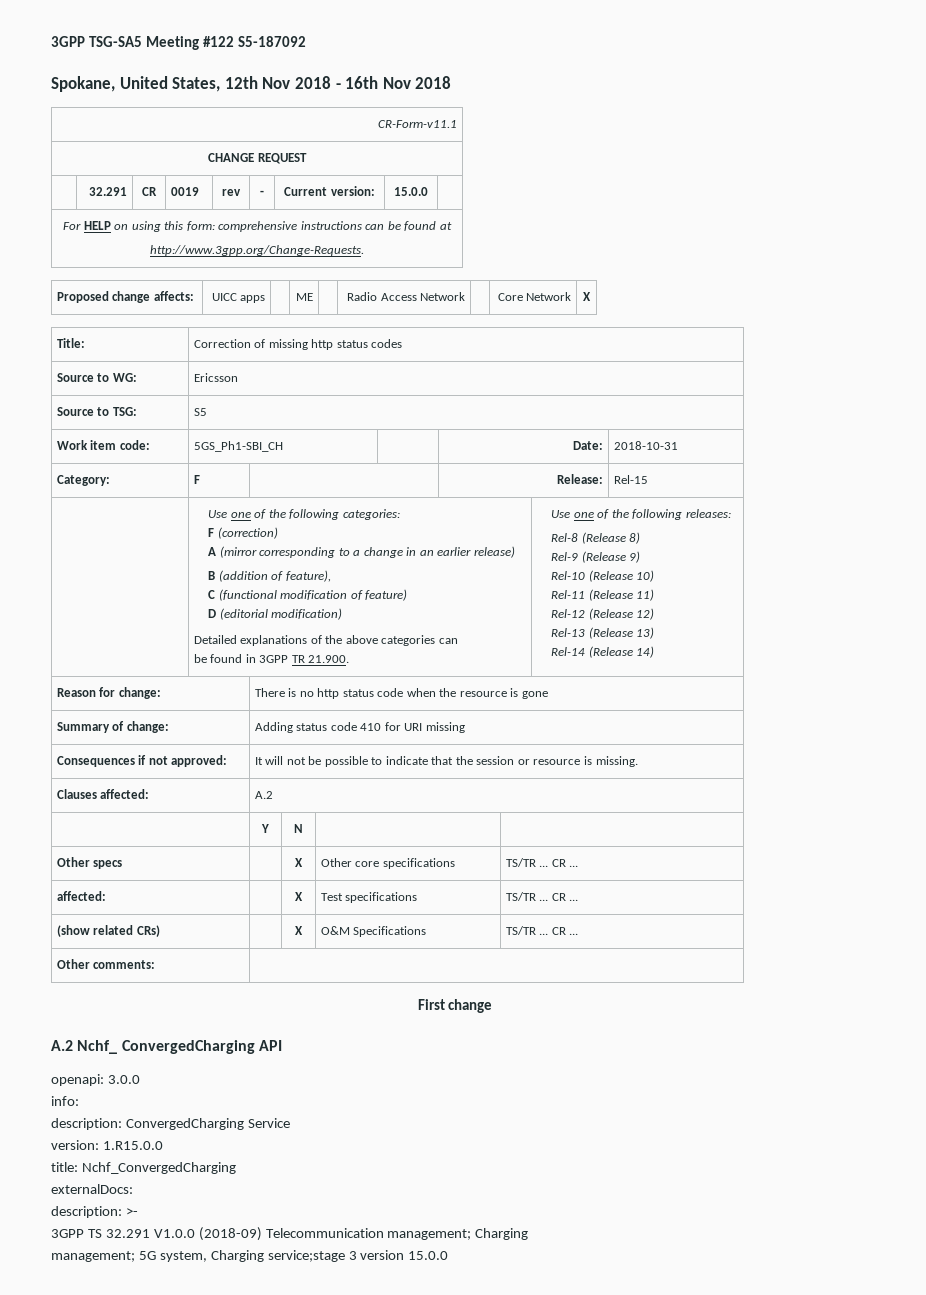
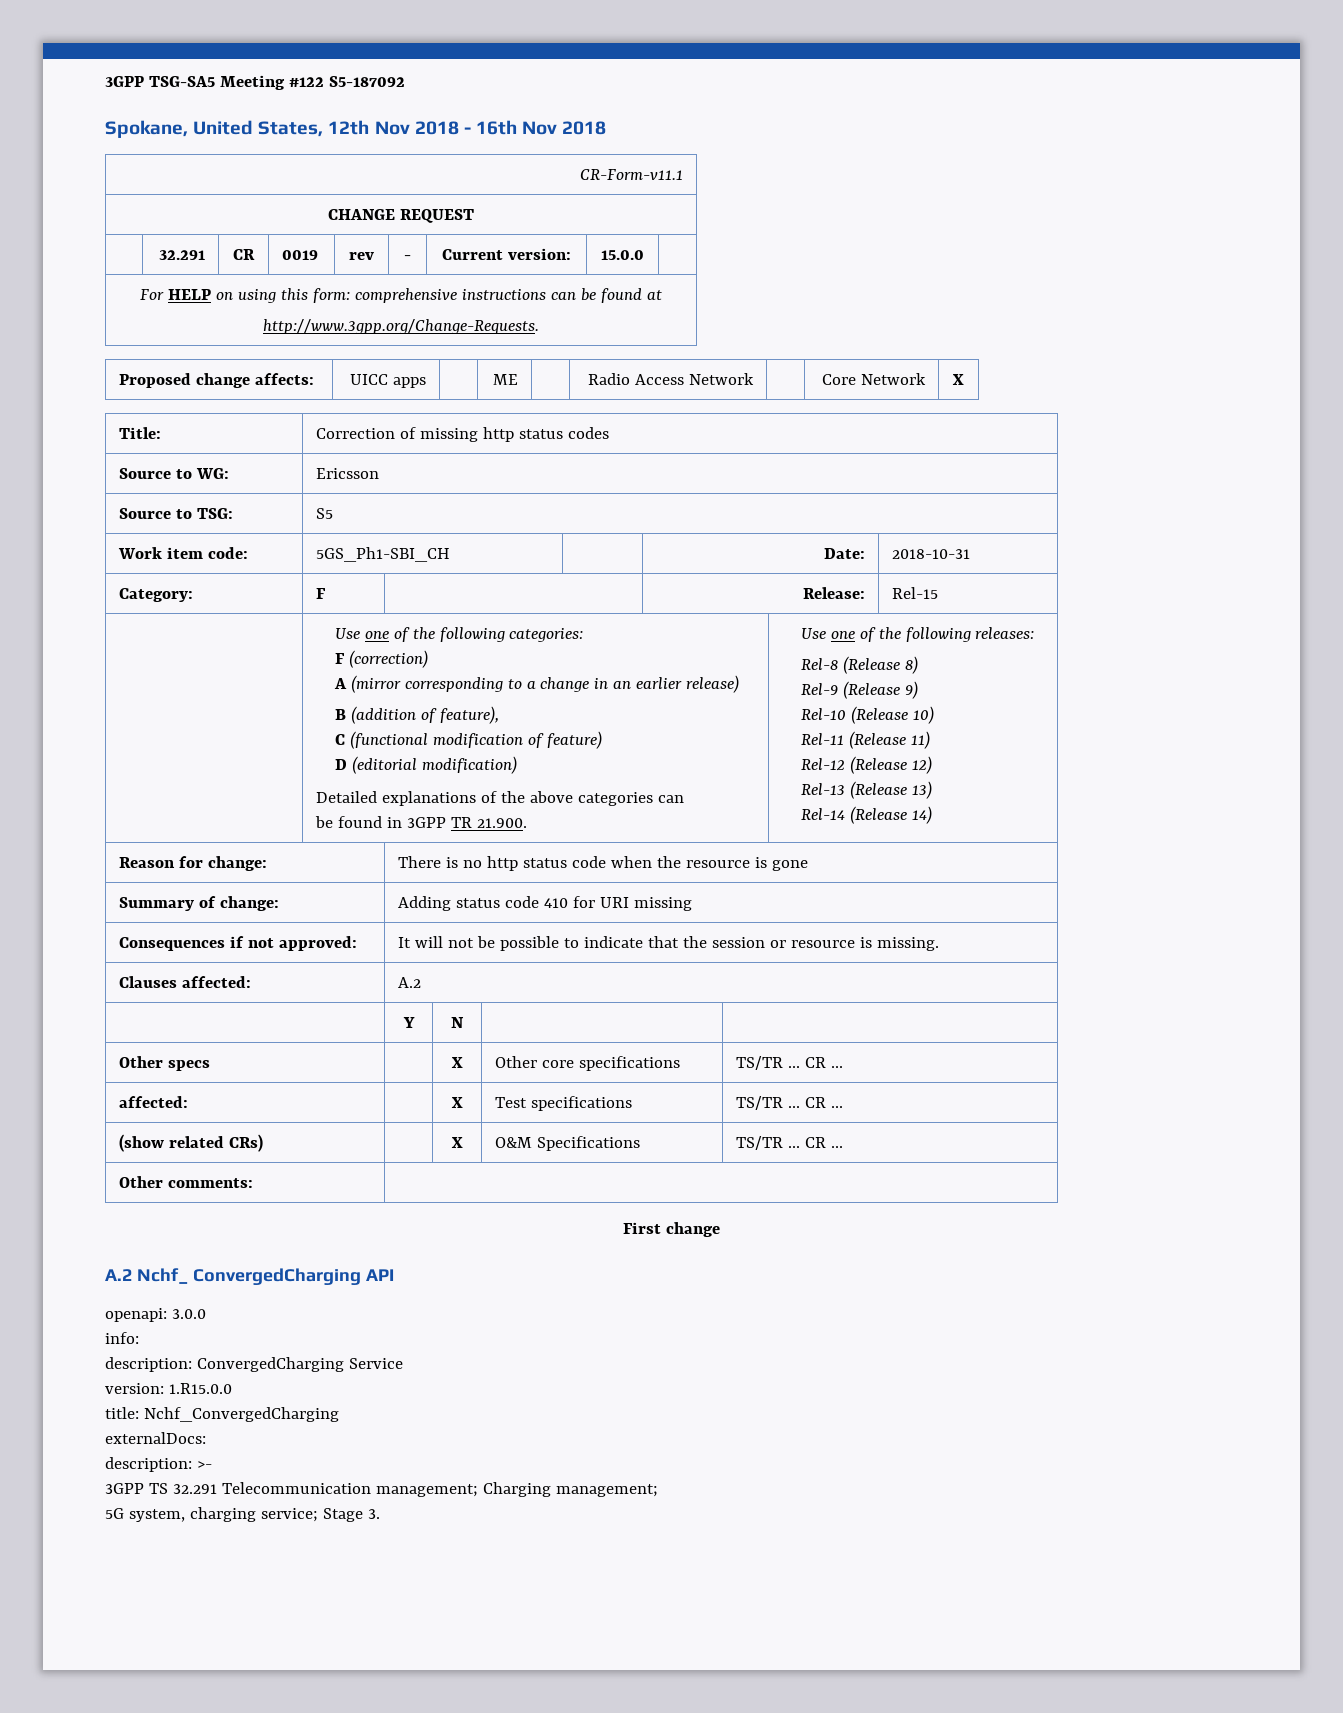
- 3GPP TS 32.291 V1.0.0 (2018-09) Telecommunication management; Charging
- management; 5G system, Charging service;stage 3 version 15.0.0
+ 3GPP TS 32.291 Telecommunication management; Charging management;
+ 5G system, charging service; Stage 3.

